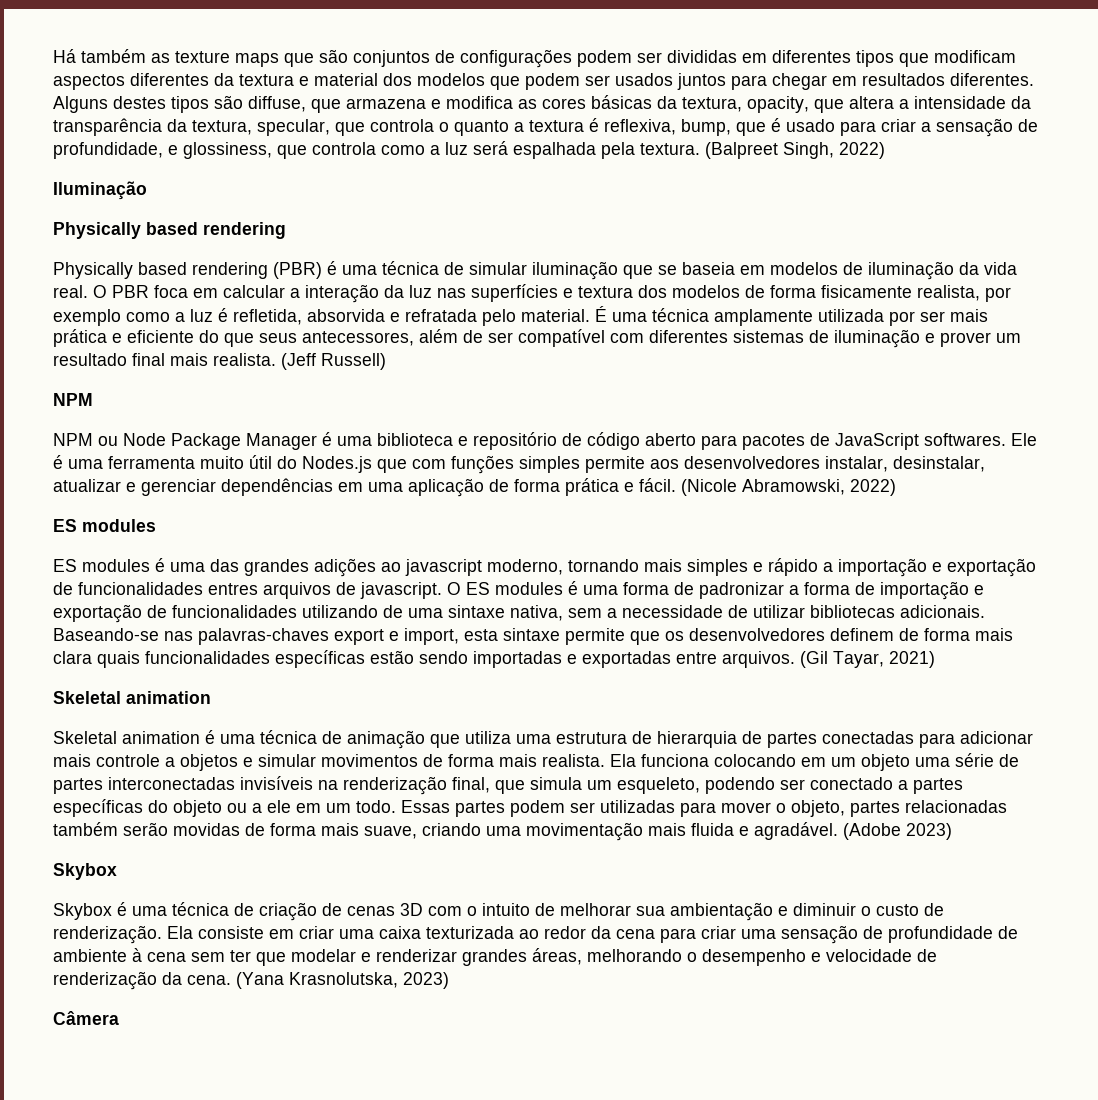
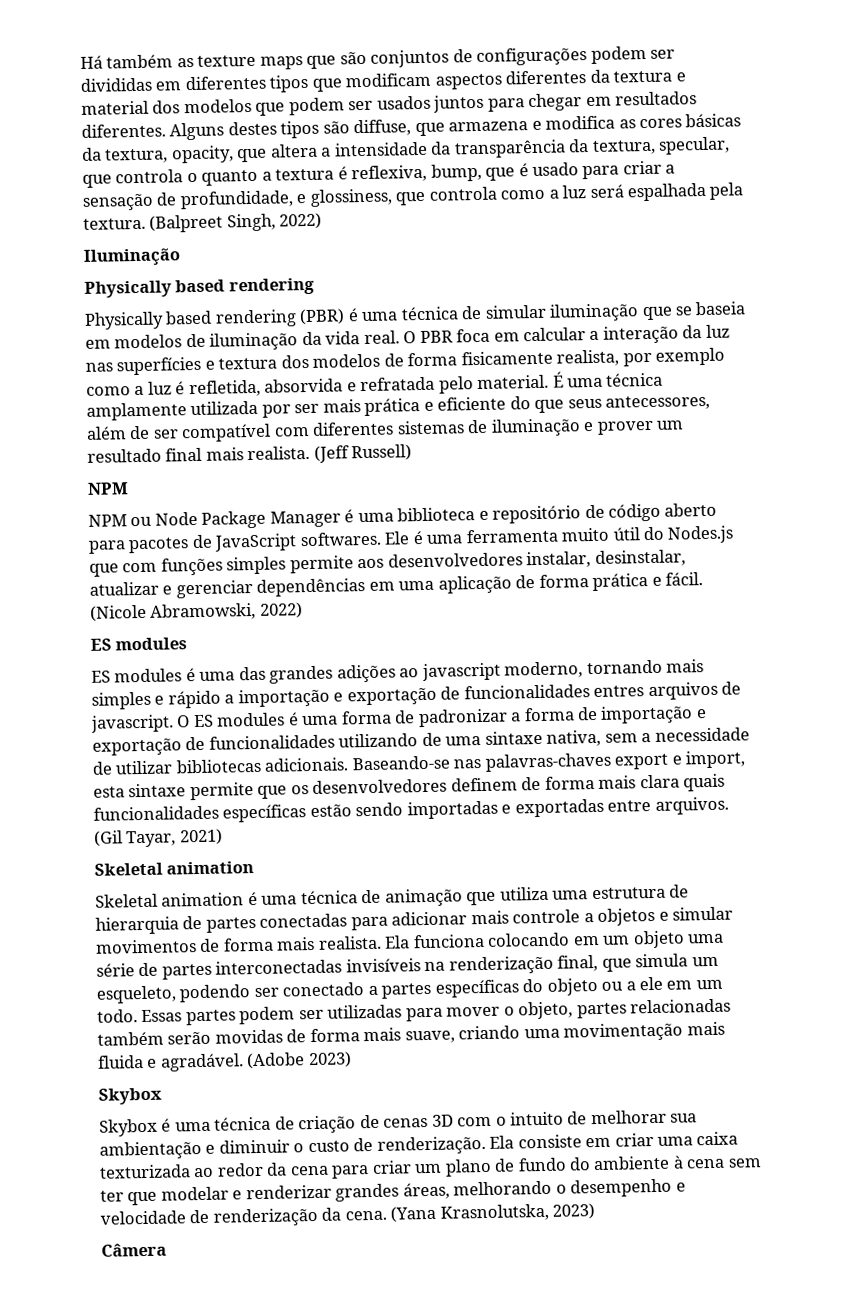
- Ela consiste em criar uma caixa texturizada ao redor da cena para criar uma sensação de profundidade de ambiente à cena sem ter que modelar e renderizar grandes áreas, melhorando o desempenho e velocidade de renderização da cena.
+ Ela consiste em criar uma caixa texturizada ao redor da cena para criar um plano de fundo do ambiente à cena sem ter que modelar e renderizar grandes áreas, melhorando o desempenho e velocidade de renderização da cena.

